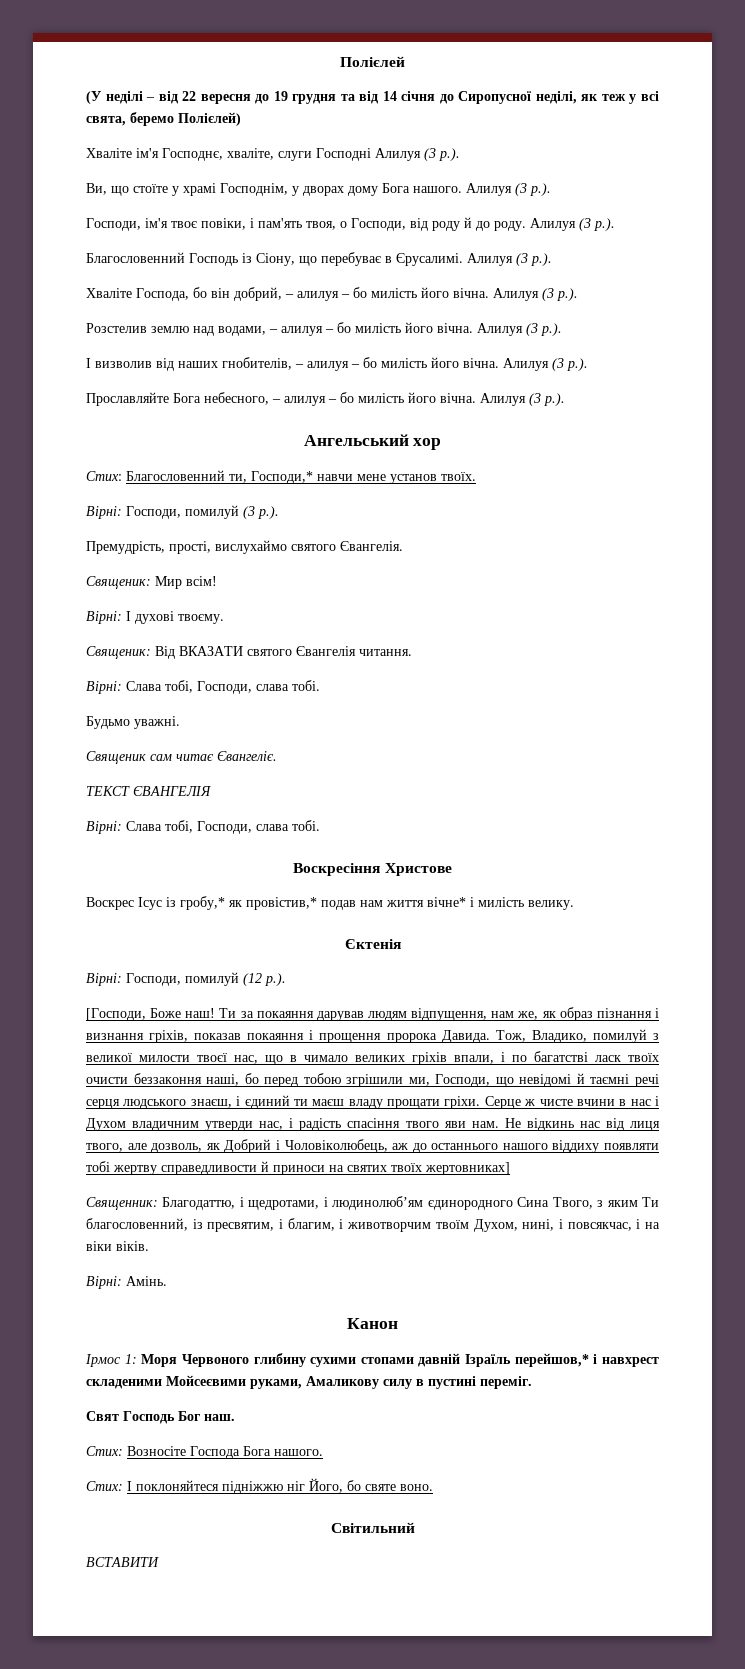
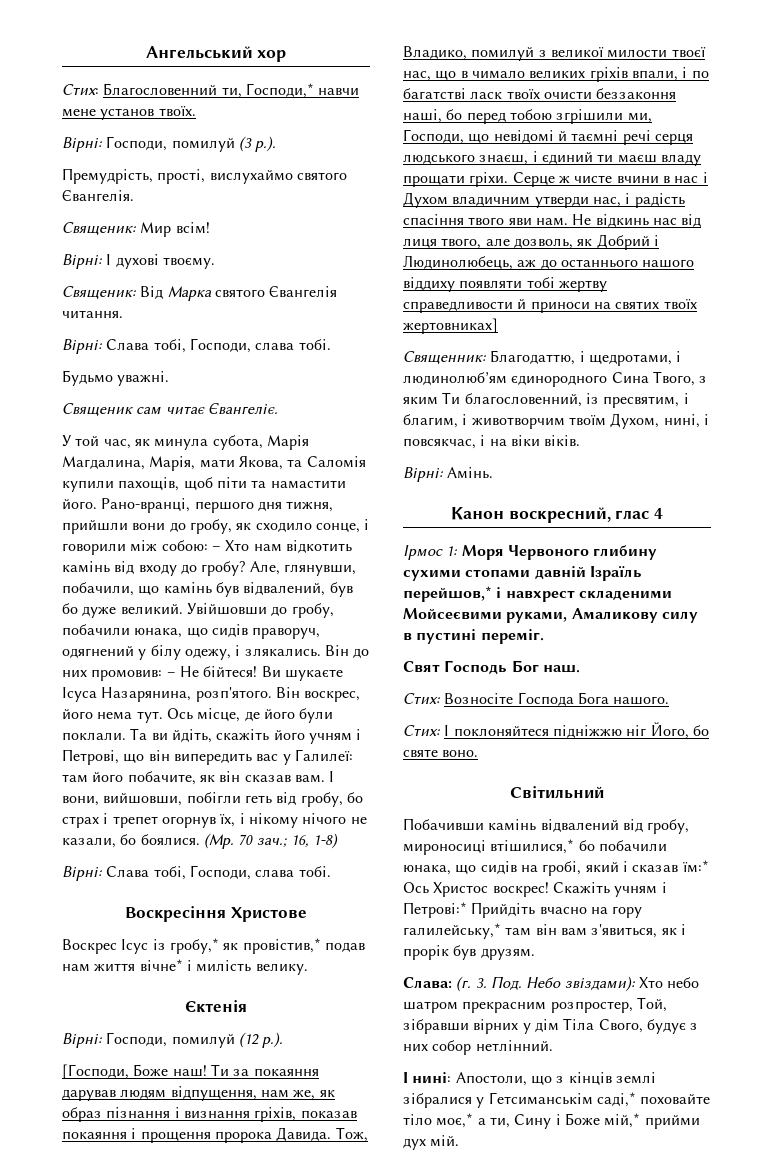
- Полієлей
- (У неділі – від 22 вересня до 19 грудня та від 14 січня до Сиропусної неділі, як теж у всі свята, беремо Полієлей)
- Хваліте ім'я Господнє, хваліте, слуги Господні Алилуя (3 р.).
- Ви, що стоїте у храмі Господнім, у дворах дому Бога нашого. Алилуя (3 р.).
- Господи, ім'я твоє повіки, і пам'ять твоя, о Господи, від роду й до роду. Алилуя (3 р.).
- Благословенний Господь із Сіону, що перебуває в Єрусалимі. Алилуя (3 р.).
- Хваліте Господа, бо він добрий, – алилуя – бо милість його вічна. Алилуя (3 р.).
- Розстелив землю над водами, – алилуя – бо милість його вічна. Алилуя (3 р.).
- І визволив від наших гнобителів, – алилуя – бо милість його вічна. Алилуя (3 р.).
- Прославляйте Бога небесного, – алилуя – бо милість його вічна. Алилуя (3 р.).
- Священик: Від ВКАЗАТИ святого Євангелія читання.
+ Священик: Від Марка святого Євангелія читання.
- ТЕКСТ ЄВАНГЕЛІЯ
+ У той час, як минула субота, Марія Магдалина, Марія, мати Якова, та Саломія купили пахощів, щоб піти та намастити його. Рано-вранці, першого дня тижня, прийшли вони до гробу, як сходило сонце, і говорили між собою: – Хто нам відкотить камінь від входу до гробу? Але, глянувши, побачили, що камінь був відвалений, був бо дуже великий. Увійшовши до гробу, побачили юнака, що сидів праворуч, одягнений у білу одежу, і злякались. Він до них промовив: – Не бійтеся! Ви шукаєте Ісуса Назарянина, розп'ятого. Він воскрес, його нема тут. Ось місце, де його були поклали. Та ви йдіть, скажіть його учням і Петрові, що він випередить вас у Галилеї: там його побачите, як він сказав вам. І вони, вийшовши, побігли геть від гробу, бо страх і трепет огорнув їх, і нікому нічого не казали, бо боялися. (Мр. 70 зач.; 16, 1-8)
- Не відкинь нас від лиця твого, але дозволь, як Добрий і Чоловіколюбець, аж до останнього нашого віддиху появляти тобі жертву справедливости й приноси на святих твоїх жертовниках]
+ Не відкинь нас від лиця твого, але дозволь, як Добрий і Людинолюбець, аж до останнього нашого віддиху появляти тобі жертву справедливости й приноси на святих твоїх жертовниках]
- Канон
+ Канон воскресний, глас 4
- ВСТАВИТИ
+ Побачивши камінь відвалений від гробу, мироносиці втішилися,* бо побачили юнака, що сидів на гробі, який і сказав їм:* Ось Христос воскрес! Скажіть учням і Петрові:* Прийдіть вчасно на гору галилейську,* там він вам з'явиться, як і прорік був друзям.
+ Слава: (г. 3. Под. Небо звіздами): Хто небо шатром прекрасним розпростер, Той, зібравши вірних у дім Тіла Свого, будує з них собор нетлінний.
+ І нині: Апостоли, що з кінців землі зібралися у Гетсиманськім саді,* поховайте тіло моє,* а ти, Сину і Боже мій,* прийми дух мій.

